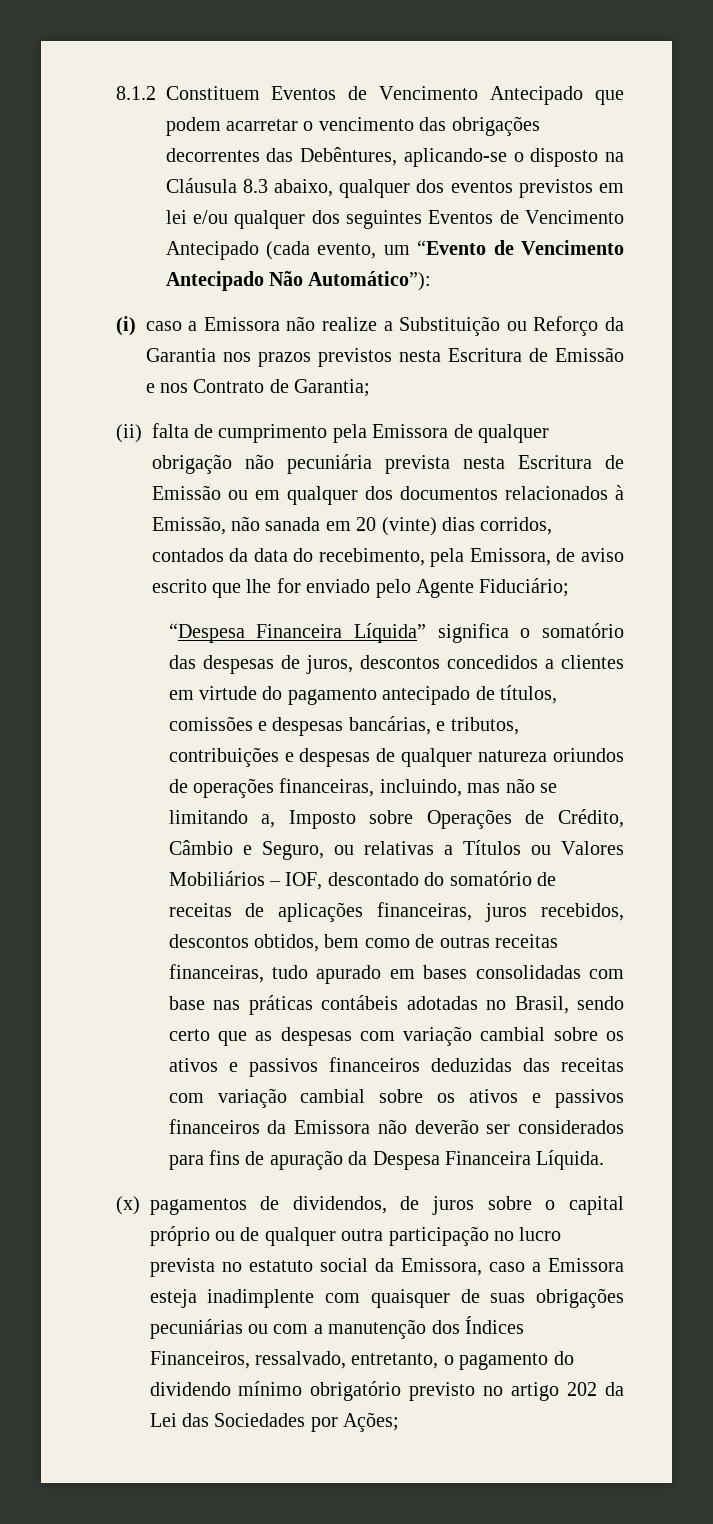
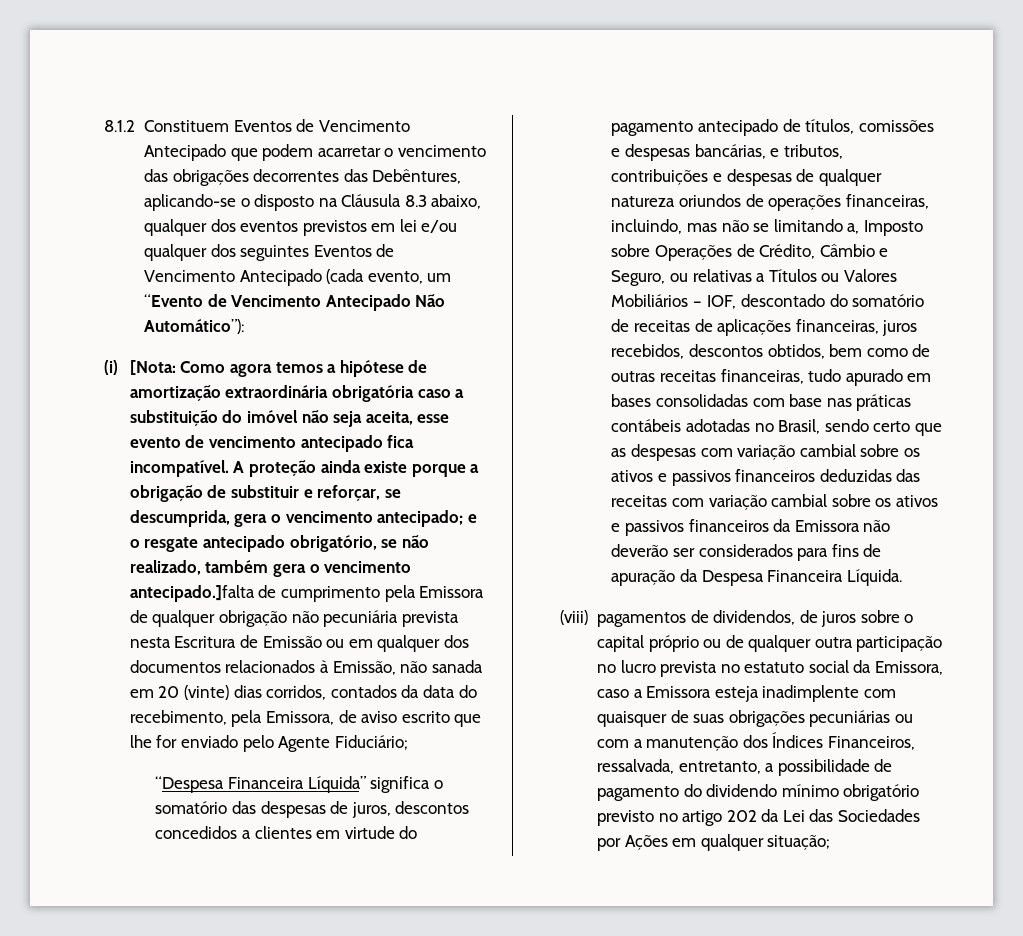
- (i) caso a Emissora não realize a Substituição ou Reforço da Garantia nos prazos previstos nesta Escritura de Emissão e nos Contrato de Garantia;
- (ii) falta de cumprimento pela Emissora de qualquer obrigação não pecuniária prevista nesta Escritura de Emissão ou em qualquer dos documentos relacionados à Emissão, não sanada em 20 (vinte) dias corridos, contados da data do recebimento, pela Emissora, de aviso escrito que lhe for enviado pelo Agente Fiduciário;
+ (i) [Nota: Como agora temos a hipótese de amortização extraordinária obrigatória caso a substituição do imóvel não seja aceita, esse evento de vencimento antecipado fica incompatível. A proteção ainda existe porque a obrigação de substituir e reforçar, se descumprida, gera o vencimento antecipado; e o resgate antecipado obrigatório, se não realizado, também gera o vencimento antecipado.]falta de cumprimento pela Emissora de qualquer obrigação não pecuniária prevista nesta Escritura de Emissão ou em qualquer dos documentos relacionados à Emissão, não sanada em 20 (vinte) dias corridos, contados da data do recebimento, pela Emissora, de aviso escrito que lhe for enviado pelo Agente Fiduciário;
- (x) pagamentos de dividendos, de juros sobre o capital próprio ou de qualquer outra participação no lucro prevista no estatuto social da Emissora, caso a Emissora esteja inadimplente com quaisquer de suas obrigações pecuniárias ou com a manutenção dos Índices Financeiros, ressalvado, entretanto, o pagamento do dividendo mínimo obrigatório previsto no artigo 202 da Lei das Sociedades por Ações;
+ (viii) pagamentos de dividendos, de juros sobre o capital próprio ou de qualquer outra participação no lucro prevista no estatuto social da Emissora, caso a Emissora esteja inadimplente com quaisquer de suas obrigações pecuniárias ou com a manutenção dos Índices Financeiros, ressalvada, entretanto, a possibilidade de pagamento do dividendo mínimo obrigatório previsto no artigo 202 da Lei das Sociedades por Ações em qualquer situação;

